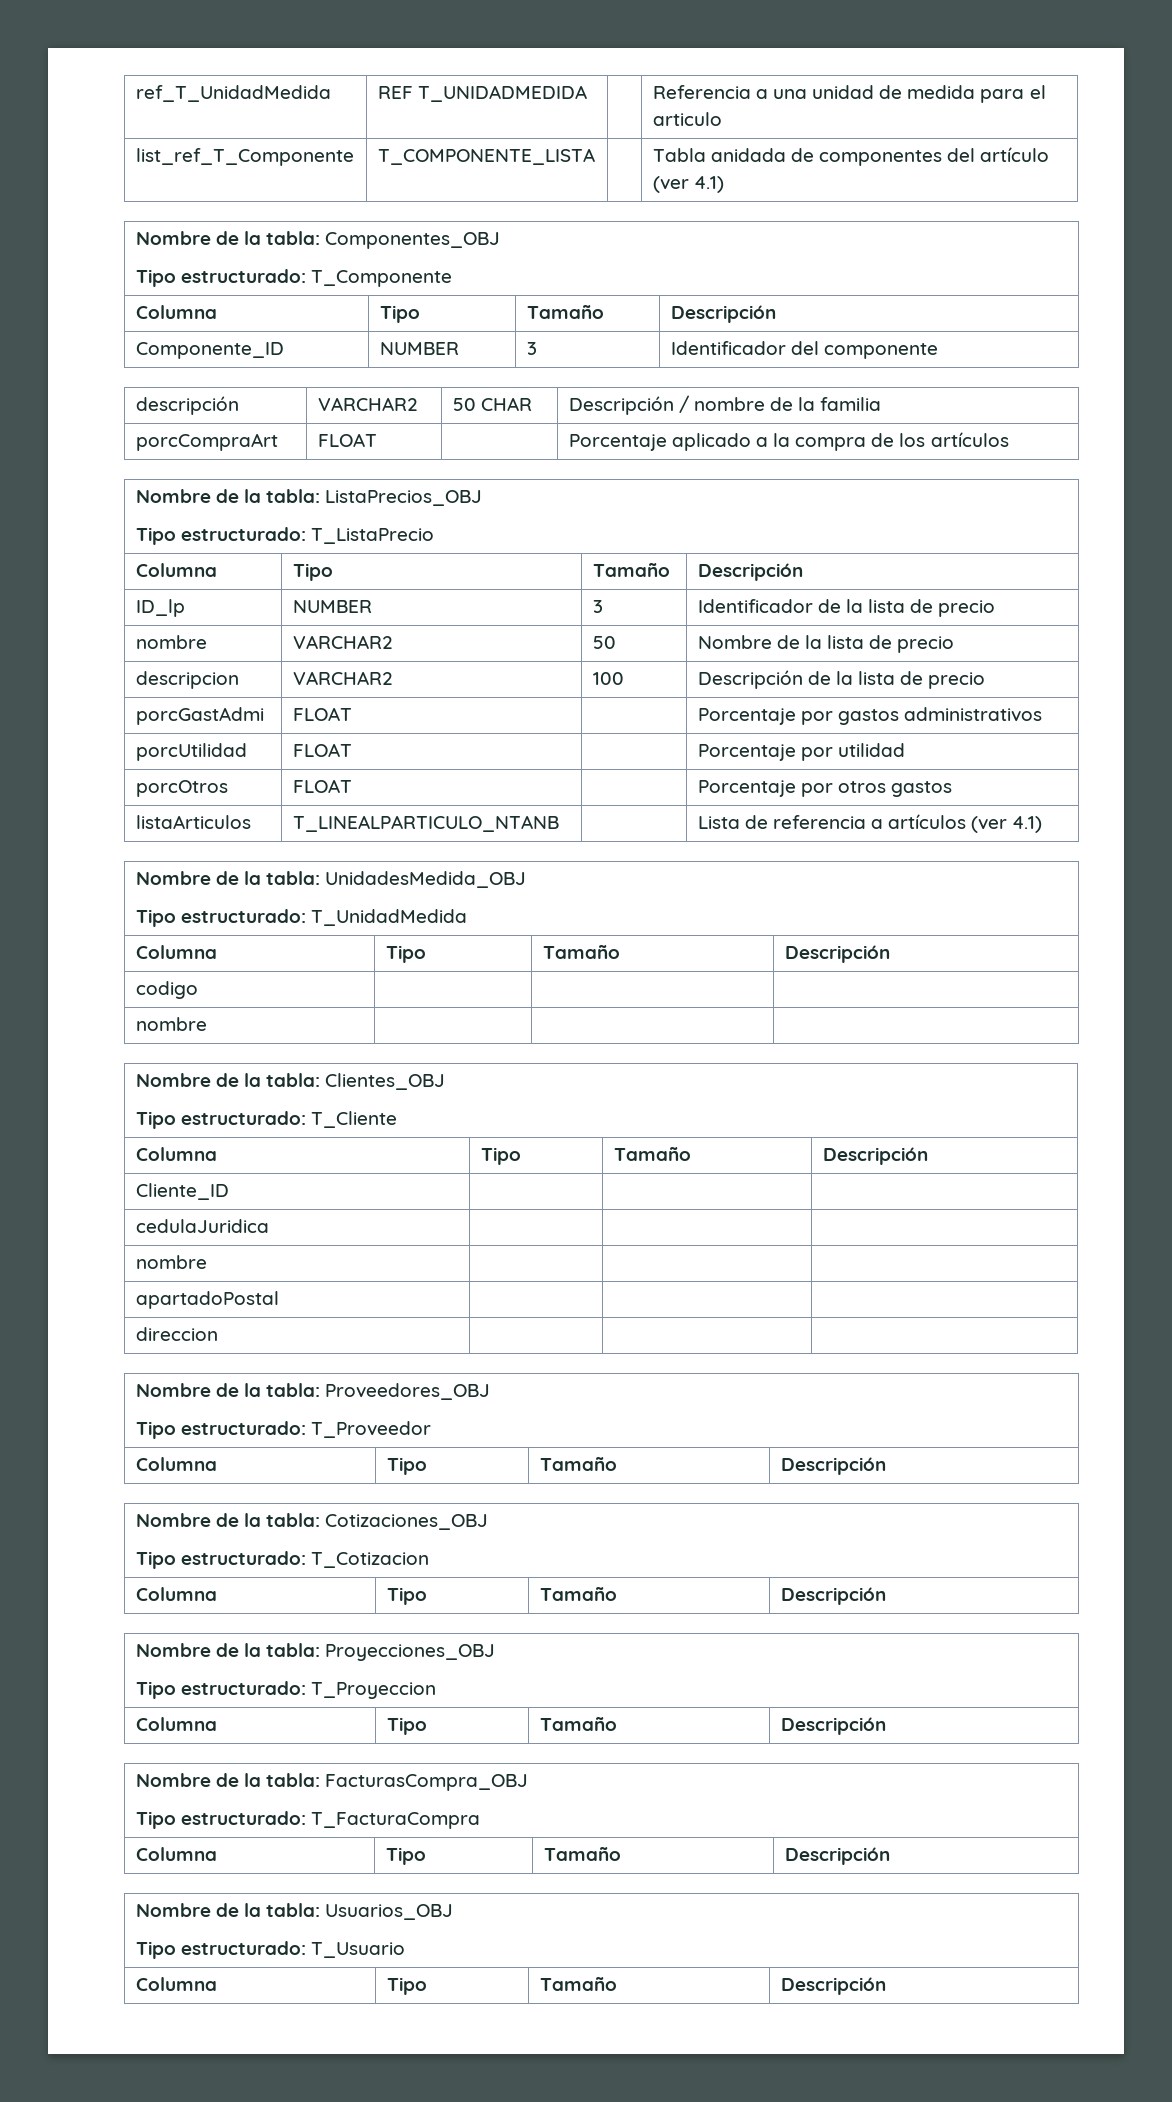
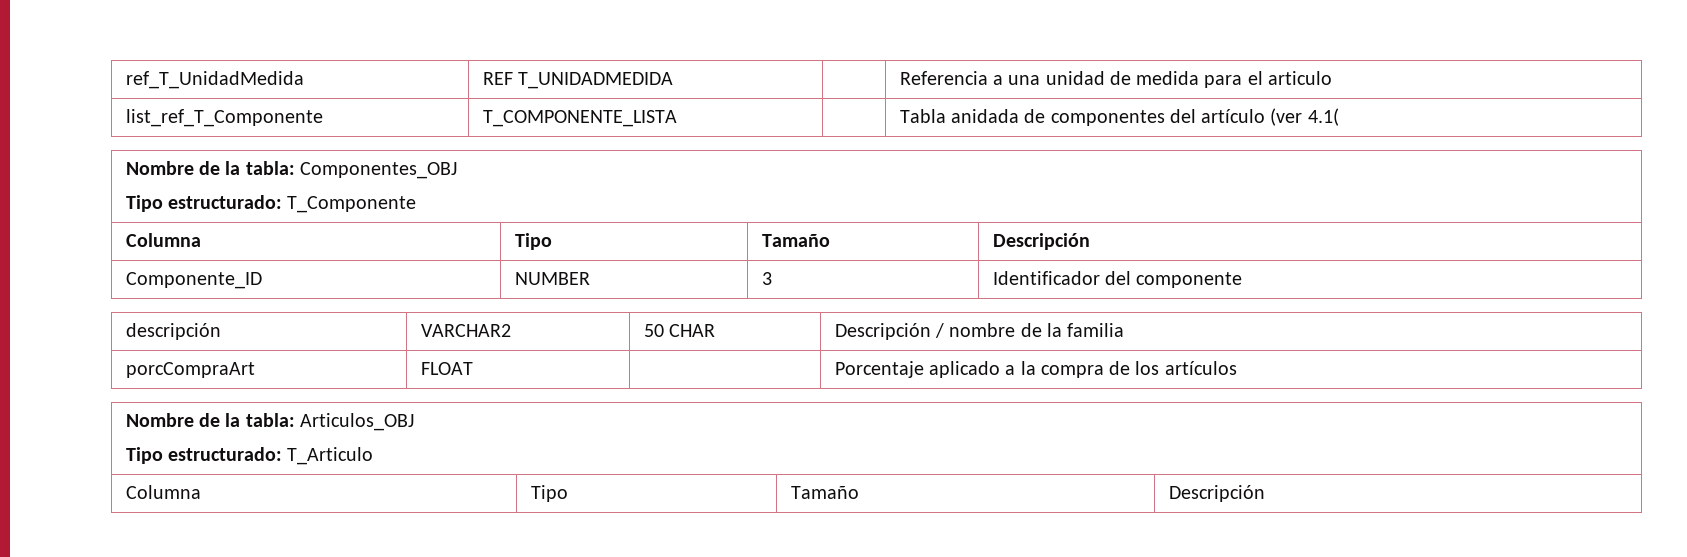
- list_ref_T_Componente | T_COMPONENTE_LISTA | | Tabla anidada de componentes del artículo (ver 4.1)
+ list_ref_T_Componente | T_COMPONENTE_LISTA | | Tabla anidada de componentes del artículo (ver 4.1(
- Nombre de la tabla: ListaPrecios_OBJ
- Tipo estructurado: T_ListaPrecio
- Columna | Tipo | Tamaño | Descripción
- ID_lp | NUMBER | 3 | Identificador de la lista de precio
- nombre | VARCHAR2 | 50 | Nombre de la lista de precio
- descripcion | VARCHAR2 | 100 | Descripción de la lista de precio
- porcGastAdmi | FLOAT | | Porcentaje por gastos administrativos
- porcUtilidad | FLOAT | | Porcentaje por utilidad
- porcOtros | FLOAT | | Porcentaje por otros gastos
- listaArticulos | T_LINEALPARTICULO_NTANB | | Lista de referencia a artículos (ver 4.1)
- Nombre de la tabla: UnidadesMedida_OBJ
- Tipo estructurado: T_UnidadMedida
- Columna | Tipo | Tamaño | Descripción
- codigo | | |
- nombre | | |
- Nombre de la tabla: Clientes_OBJ
- Tipo estructurado: T_Cliente
- Columna | Tipo | Tamaño | Descripción
- Cliente_ID | | |
- cedulaJuridica | | |
- nombre | | |
- apartadoPostal | | |
- direccion | | |
- Nombre de la tabla: Proveedores_OBJ
- Tipo estructurado: T_Proveedor
- Columna | Tipo | Tamaño | Descripción
- Nombre de la tabla: Cotizaciones_OBJ
- Tipo estructurado: T_Cotizacion
- Columna | Tipo | Tamaño | Descripción
- Nombre de la tabla: Proyecciones_OBJ
- Tipo estructurado: T_Proyeccion
- Columna | Tipo | Tamaño | Descripción
- Nombre de la tabla: FacturasCompra_OBJ
- Tipo estructurado: T_FacturaCompra
- Columna | Tipo | Tamaño | Descripción
- Nombre de la tabla: Usuarios_OBJ
- Tipo estructurado: T_Usuario
+ Nombre de la tabla: Articulos_OBJ
+ Tipo estructurado: T_Articulo

